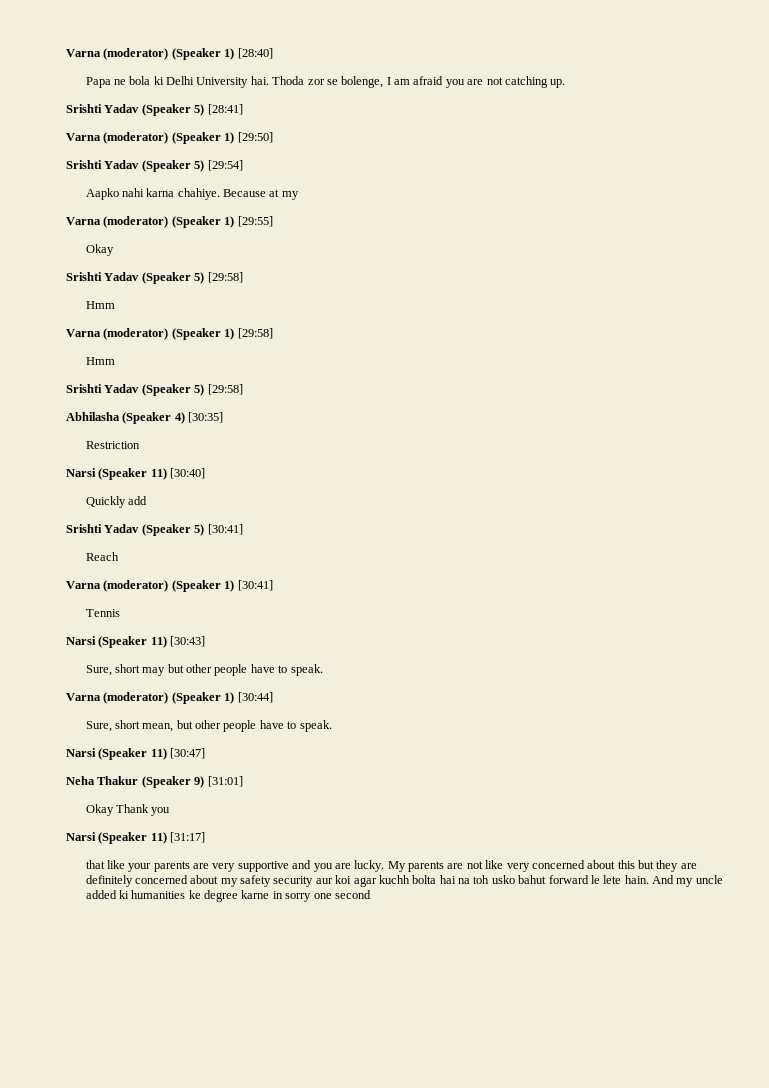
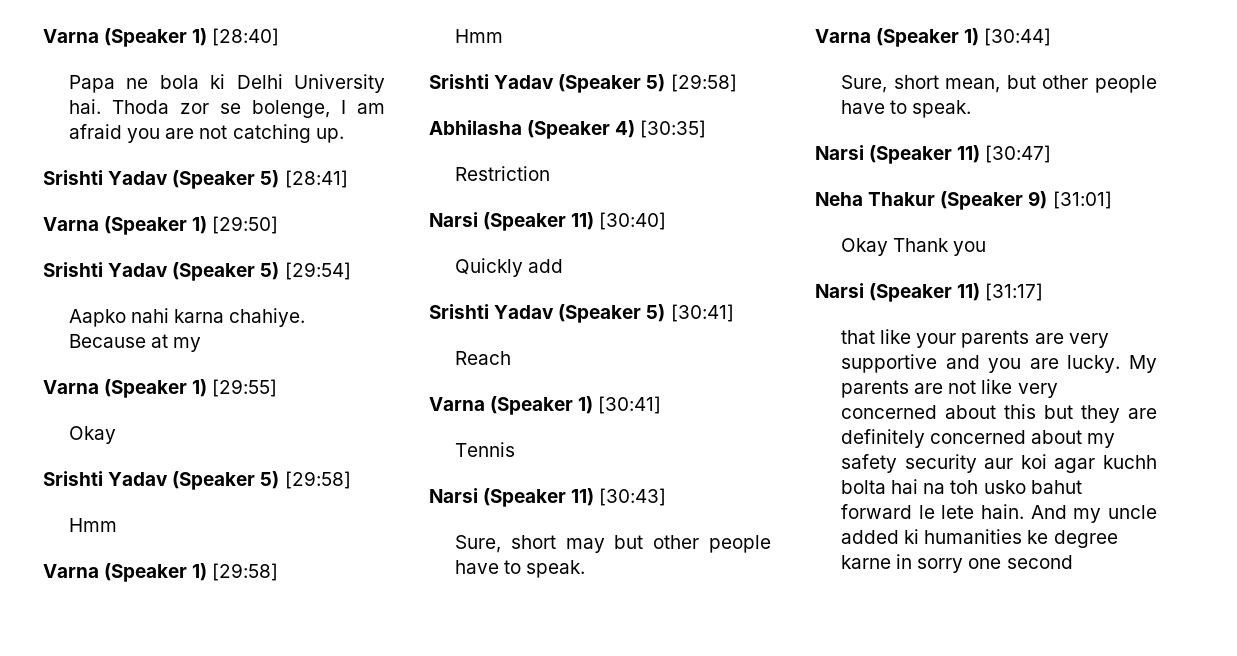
- Varna (moderator) (Speaker 1) [28:40]
+ Varna (Speaker 1) [28:40]
- Varna (moderator) (Speaker 1) [29:50]
+ Varna (Speaker 1) [29:50]
- Varna (moderator) (Speaker 1) [29:55]
+ Varna (Speaker 1) [29:55]
- Varna (moderator) (Speaker 1) [29:58]
+ Varna (Speaker 1) [29:58]
- Varna (moderator) (Speaker 1) [30:41]
+ Varna (Speaker 1) [30:41]
- Varna (moderator) (Speaker 1) [30:44]
+ Varna (Speaker 1) [30:44]

